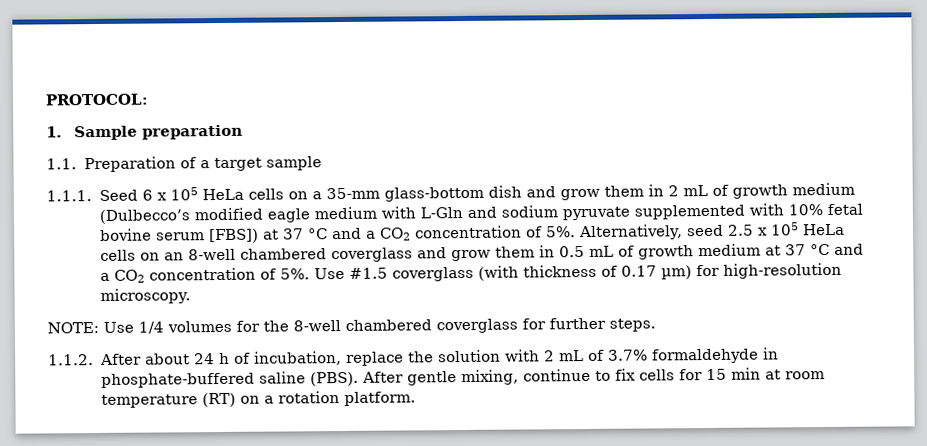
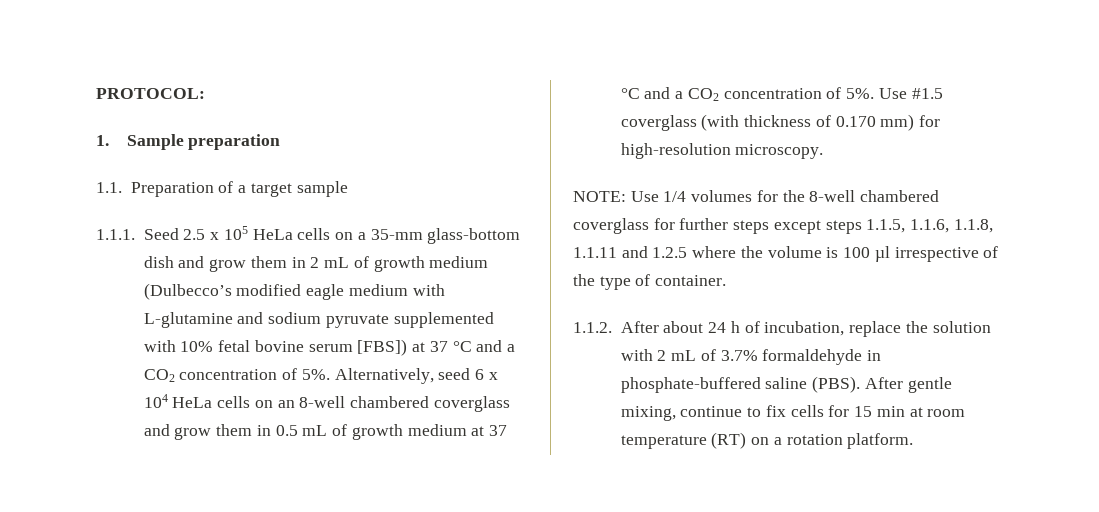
- 1.1.1. Seed 6 x 105 HeLa cells on a 35-mm glass-bottom dish and grow them in 2 mL of growth medium (Dulbecco’s modified eagle medium with L-Gln and sodium pyruvate supplemented with 10% fetal bovine serum [FBS]) at 37 °C and a CO2 concentration of 5%.
+ 1.1.1. Seed 2.5 x 105 HeLa cells on a 35-mm glass-bottom dish and grow them in 2 mL of growth medium (Dulbecco’s modified eagle medium with L-glutamine and sodium pyruvate supplemented with 10% fetal bovine serum [FBS]) at 37 °C and a CO2 concentration of 5%.
- Alternatively, seed 2.5 x 105 HeLa cells on an 8-well chambered coverglass and grow them in 0.5 mL of growth medium at 37 °C and a CO2 concentration of 5%.
+ Alternatively, seed 6 x 104 HeLa cells on an 8-well chambered coverglass and grow them in 0.5 mL of growth medium at 37 °C and a CO2 concentration of 5%.
- Use #1.5 coverglass (with thickness of 0.17 µm) for high-resolution microscopy.
+ Use #1.5 coverglass (with thickness of 0.170 mm) for high-resolution microscopy.
- NOTE: Use 1/4 volumes for the 8-well chambered coverglass for further steps.
+ NOTE: Use 1/4 volumes for the 8-well chambered coverglass for further steps except steps 1.1.5, 1.1.6, 1.1.8, 1.1.11 and 1.2.5 where the volume is 100 µl irrespective of the type of container.

